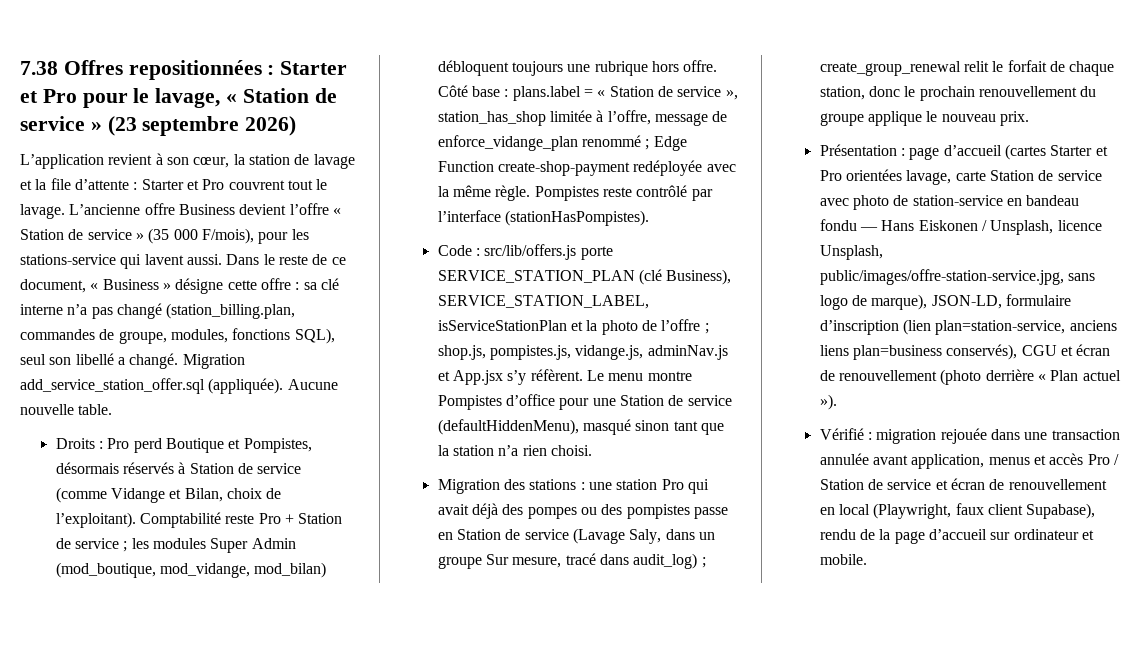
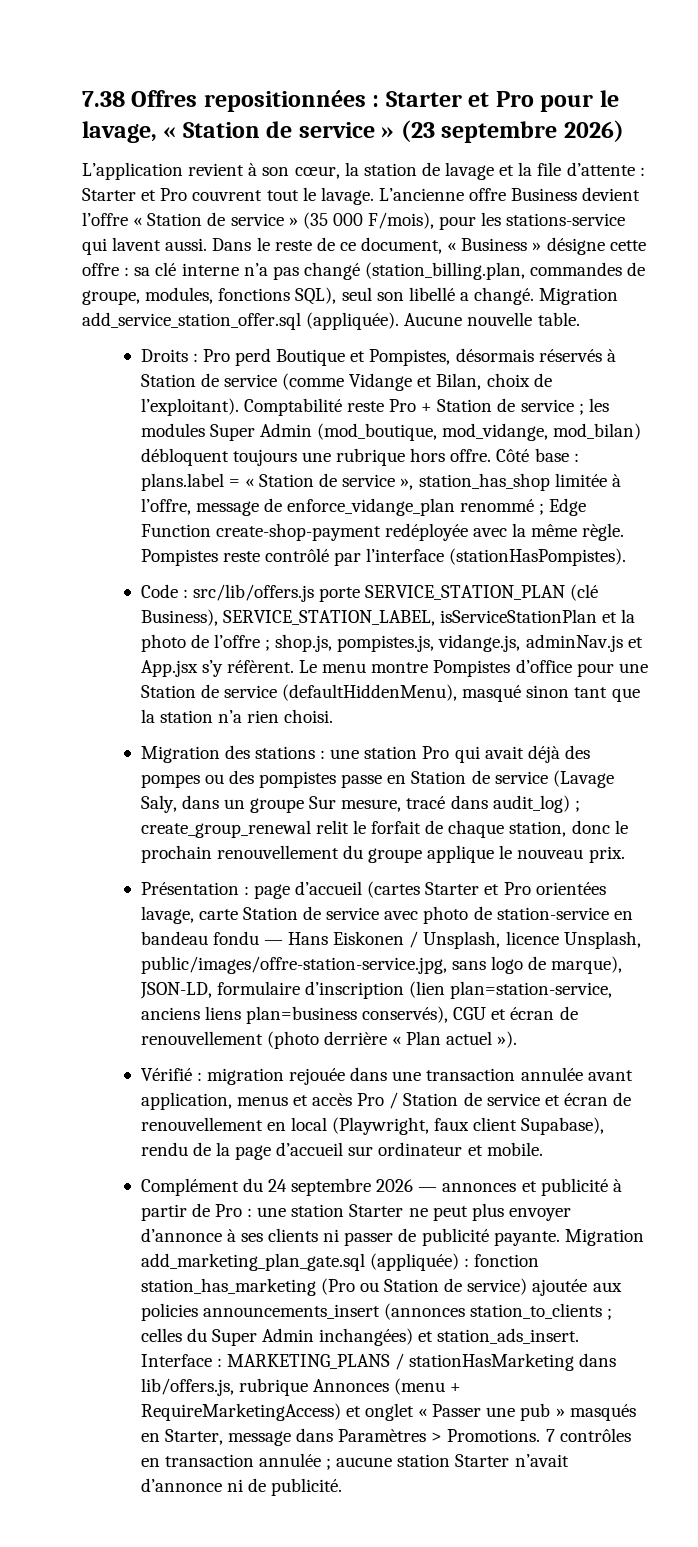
+ Complément du 24 septembre 2026 — annonces et publicité à partir de Pro : une station Starter ne peut plus envoyer d’annonce à ses clients ni passer de publicité payante. Migration add_marketing_plan_gate.sql (appliquée) : fonction station_has_marketing (Pro ou Station de service) ajoutée aux policies announcements_insert (annonces station_to_clients ; celles du Super Admin inchangées) et station_ads_insert. Interface : MARKETING_PLANS / stationHasMarketing dans lib/offers.js, rubrique Annonces (menu + RequireMarketingAccess) et onglet « Passer une pub » masqués en Starter, message dans Paramètres > Promotions. 7 contrôles en transaction annulée ; aucune station Starter n’avait d’annonce ni de publicité.

